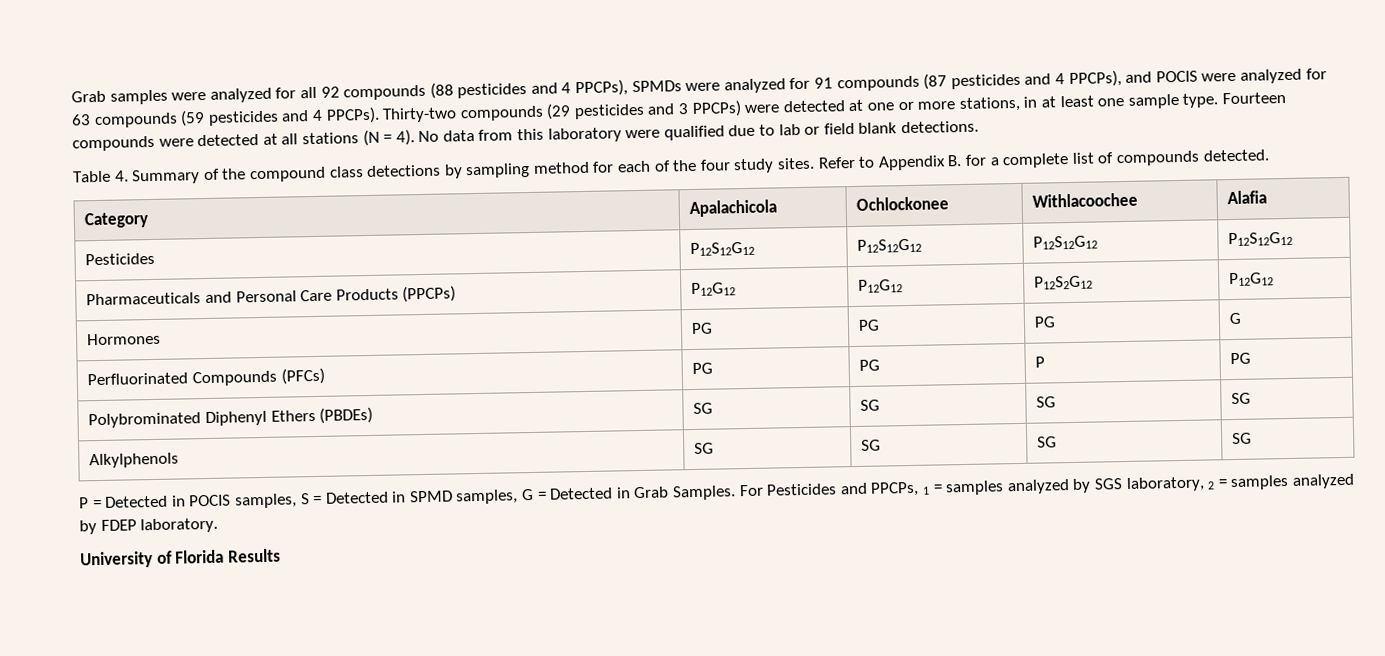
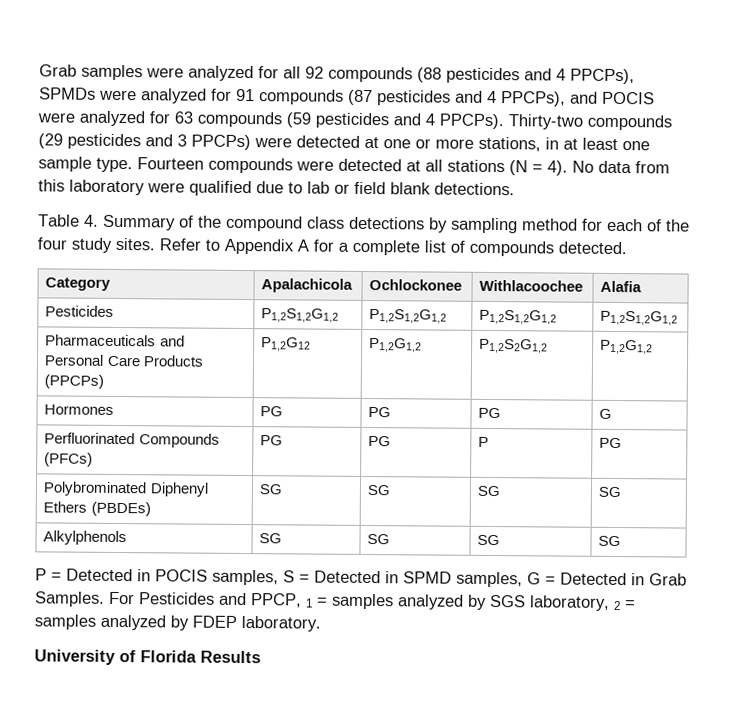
- Refer to Appendix B. for a complete list of compounds detected.
+ Refer to Appendix A for a complete list of compounds detected.
- Pesticides | P12S12G12 | P12S12G12 | P12S12G12 | P12S12G12
+ Pesticides | P1,2S1,2G1,2 | P1,2S1,2G1,2 | P1,2S1,2G1,2 | P1,2S1,2G1,2
- Pharmaceuticals and Personal Care Products (PPCPs) | P12G12 | P12G12 | P12S2G12 | P12G12
+ Pharmaceuticals and Personal Care Products (PPCPs) | P1,2G12 | P1,2G1,2 | P1,2S2G1,2 | P1,2G1,2
- For Pesticides and PPCPs, 1 = samples analyzed by SGS laboratory, 2 = samples analyzed by FDEP laboratory.
+ For Pesticides and PPCP, 1 = samples analyzed by SGS laboratory, 2 = samples analyzed by FDEP laboratory.

